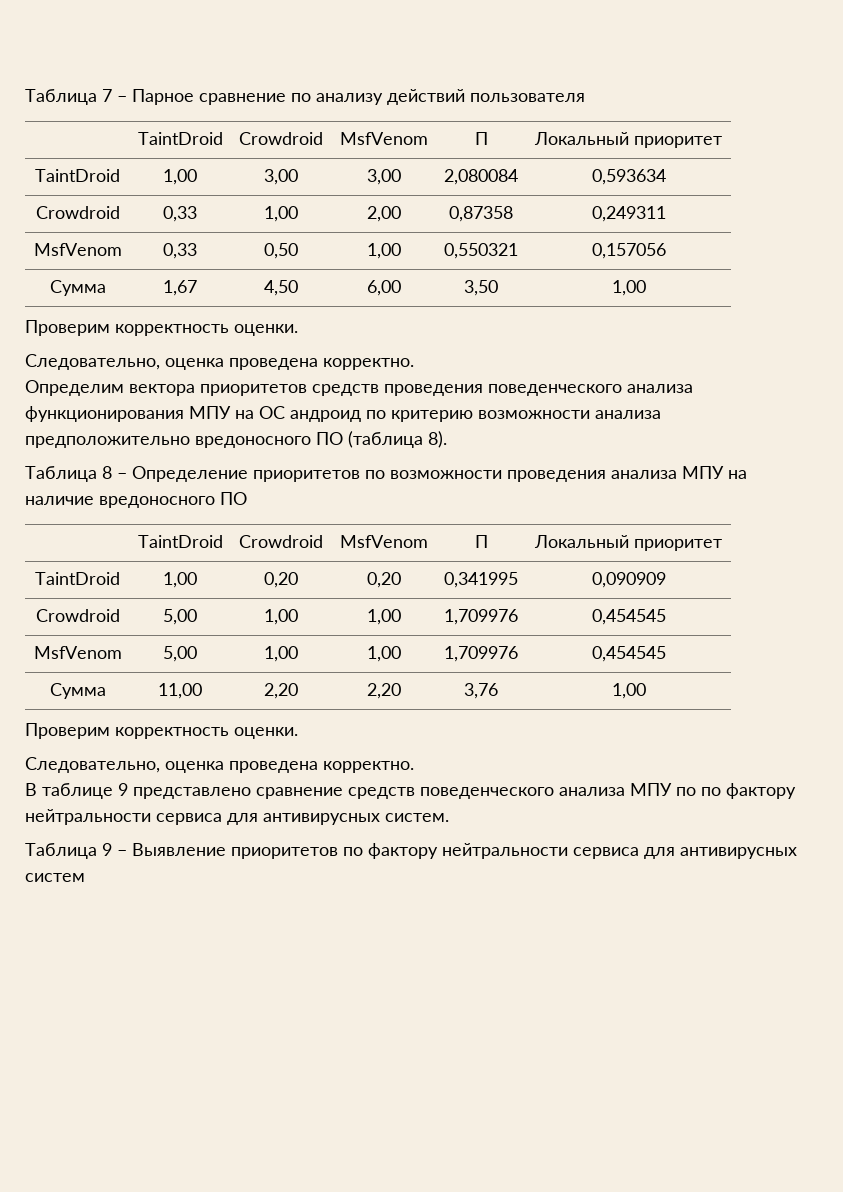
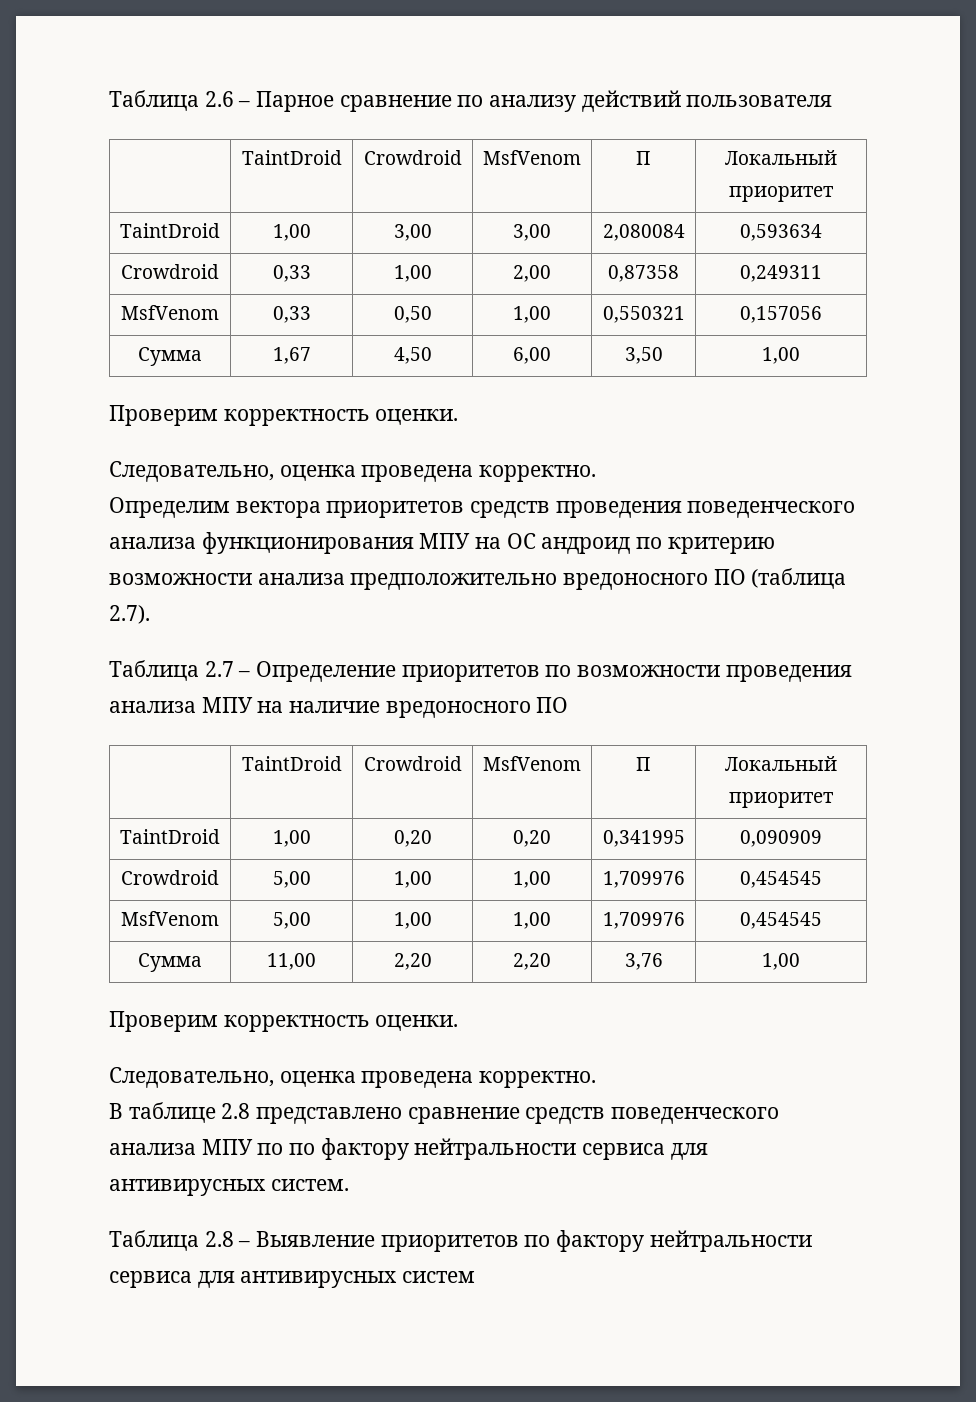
- Таблица 7 – Парное сравнение по анализу действий пользователя
+ Таблица 2.6 – Парное сравнение по анализу действий пользователя
- Определим вектора приоритетов средств проведения поведенческого анализа функционирования МПУ на ОС андроид по критерию возможности анализа предположительно вредоносного ПО (таблица 8).
- Таблица 8 – Определение приоритетов по возможности проведения анализа МПУ на наличие вредоносного ПО
+ Определим вектора приоритетов средств проведения поведенческого анализа функционирования МПУ на ОС андроид по критерию возможности анализа предположительно вредоносного ПО (таблица 2.7).
+ Таблица 2.7 – Определение приоритетов по возможности проведения анализа МПУ на наличие вредоносного ПО
- В таблице 9 представлено сравнение средств поведенческого анализа МПУ по по фактору нейтральности сервиса для антивирусных систем.
+ В таблице 2.8 представлено сравнение средств поведенческого анализа МПУ по по фактору нейтральности сервиса для антивирусных систем.
- Таблица 9 – Выявление приоритетов по фактору нейтральности сервиса для антивирусных систем
+ Таблица 2.8 – Выявление приоритетов по фактору нейтральности сервиса для антивирусных систем

